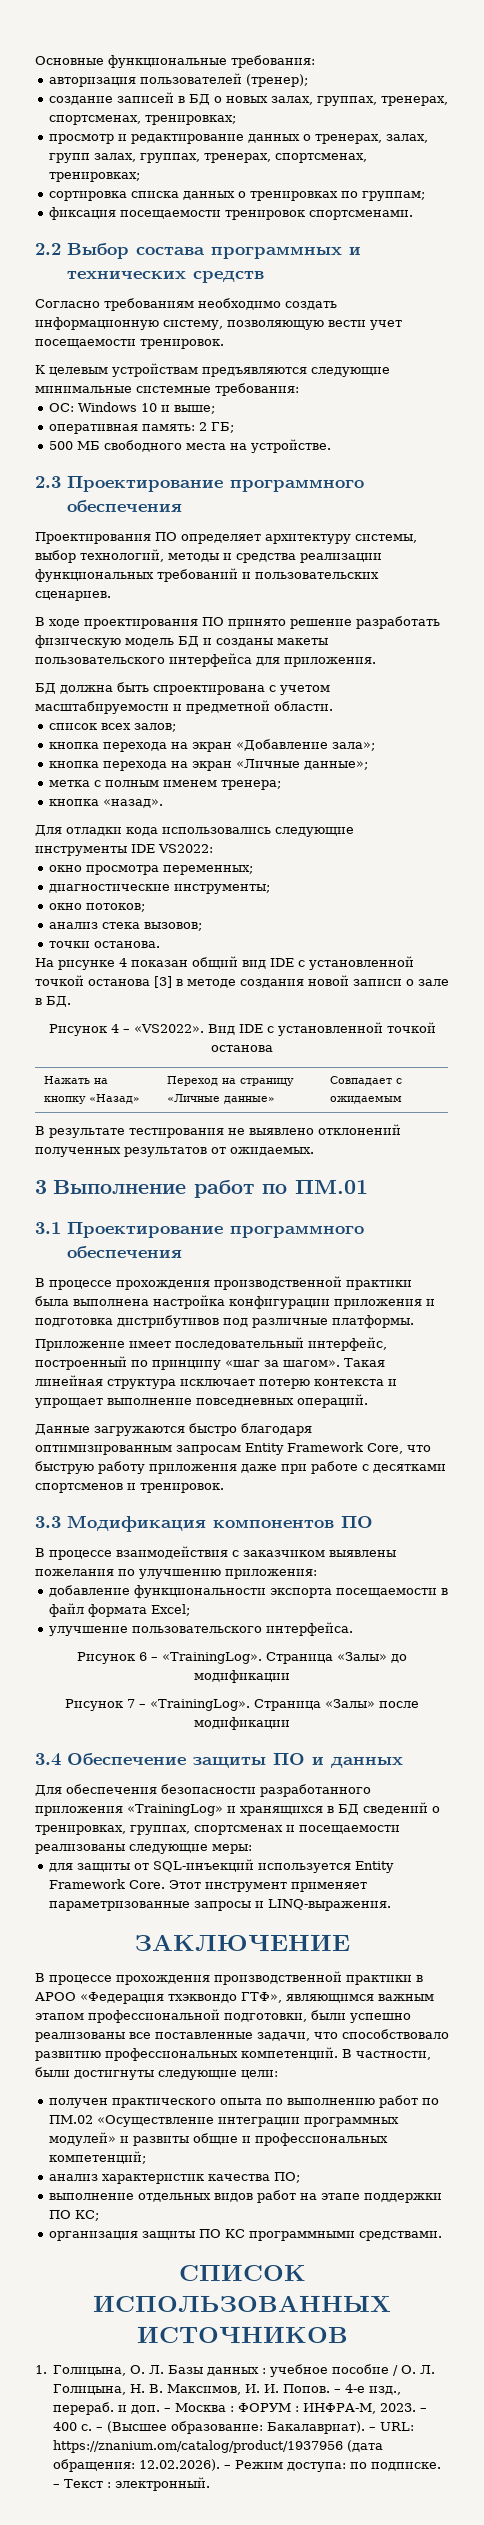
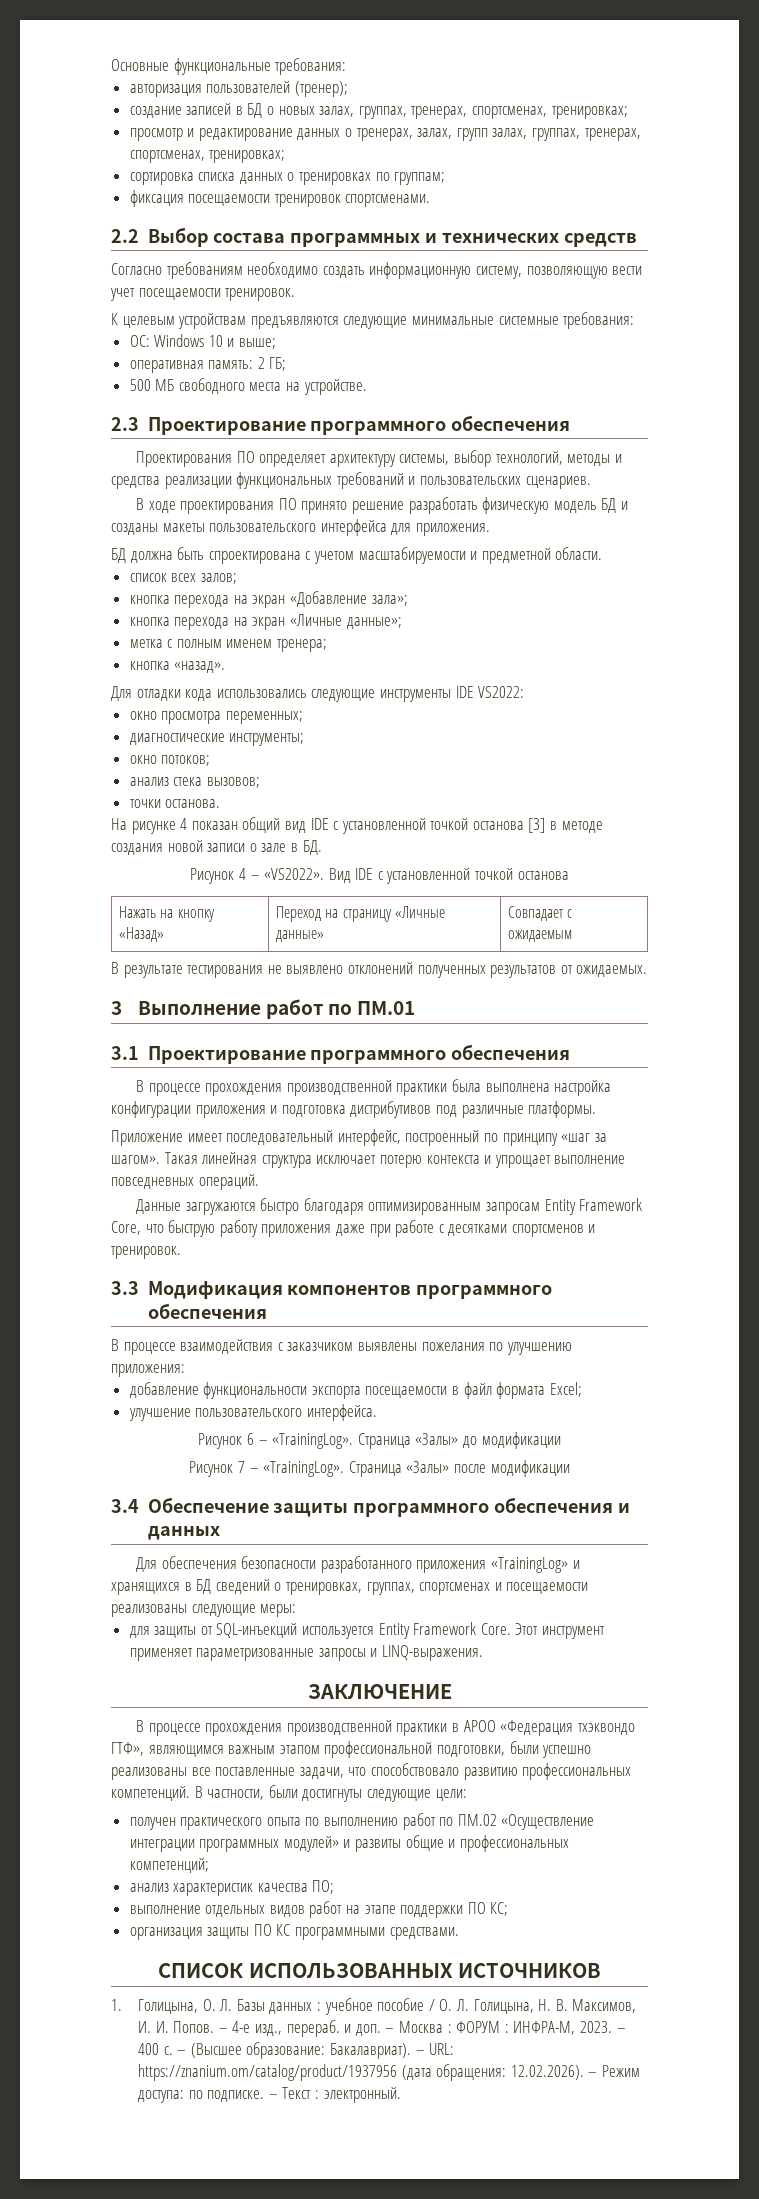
- 3.3 Модификация компонентов ПО
+ 3.3 Модификация компонентов программного обеспечения
- 3.4 Обеспечение защиты ПО и данных
+ 3.4 Обеспечение защиты программного обеспечения и данных

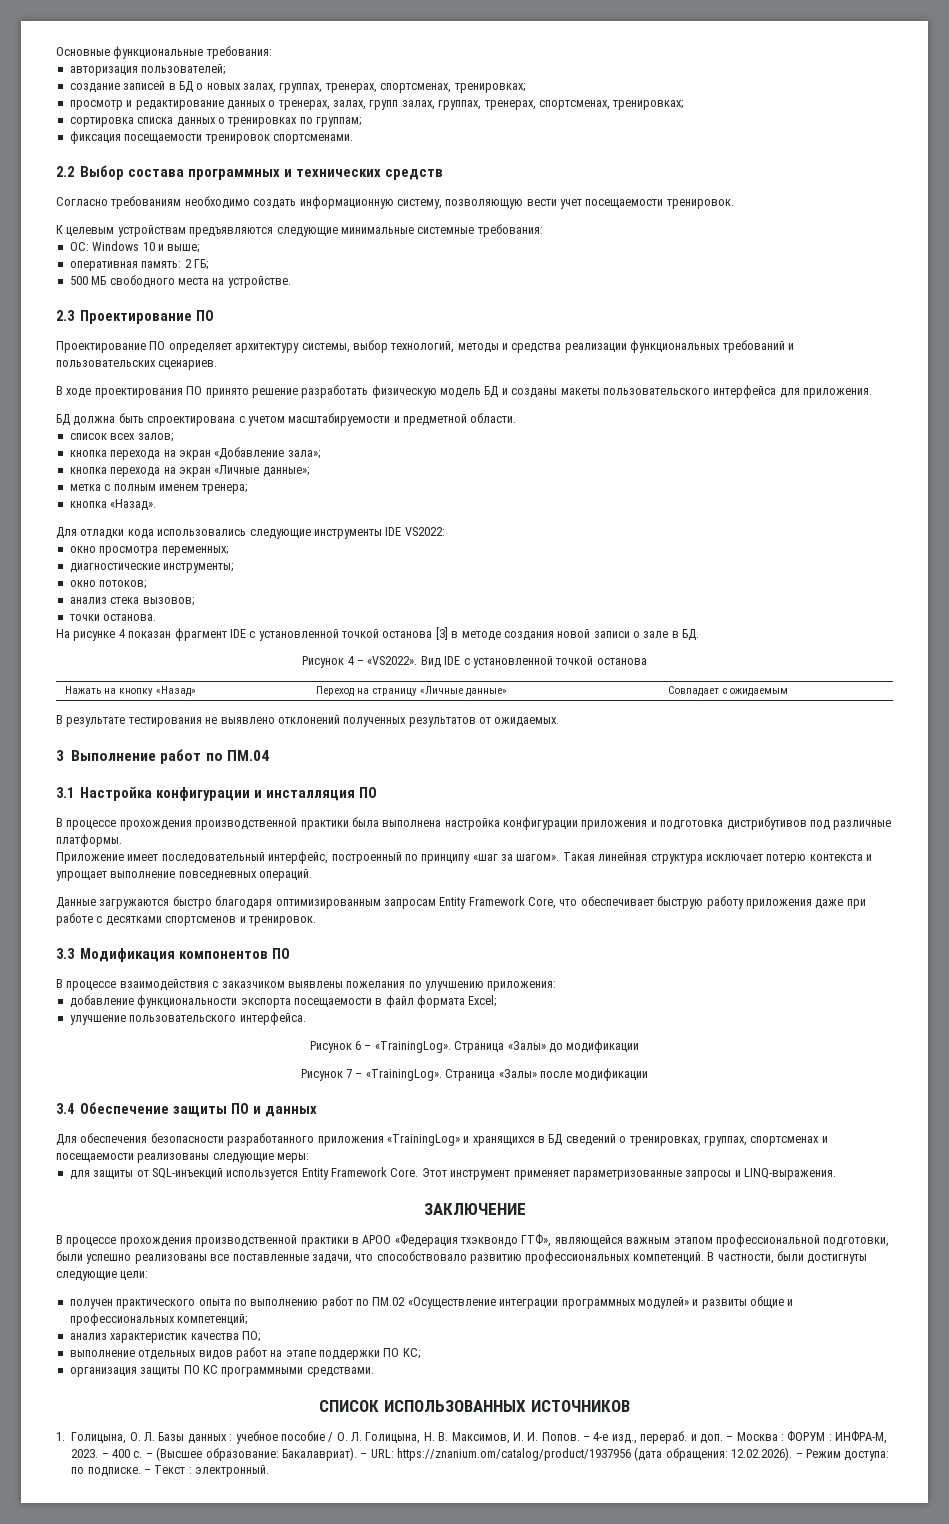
- авторизация пользователей (тренер);
+ авторизация пользователей;
- 2.3 Проектирование программного обеспечения
- Проектирования ПО определяет архитектуру системы, выбор технологий, методы и средства реализации функциональных требований и пользовательских сценариев.
+ 2.3 Проектирование ПО
+ Проектирование ПО определяет архитектуру системы, выбор технологий, методы и средства реализации функциональных требований и пользовательских сценариев.
- кнопка «назад».
+ кнопка «Назад».
- На рисунке 4 показан общий вид IDE с установленной точкой останова [3] в методе создания новой записи о зале в БД.
+ На рисунке 4 показан фрагмент IDE с установленной точкой останова [3] в методе создания новой записи о зале в БД.
- 3 Выполнение работ по ПМ.01
+ 3 Выполнение работ по ПМ.04
- 3.1 Проектирование программного обеспечения
+ 3.1 Настройка конфигурации и инсталляция ПО
- Данные загружаются быстро благодаря оптимизированным запросам Entity Framework Core, что быструю работу приложения даже при работе с десятками спортсменов и тренировок.
+ Данные загружаются быстро благодаря оптимизированным запросам Entity Framework Core, что обеспечивает быструю работу приложения даже при работе с десятками спортсменов и тренировок.
- 3.3 Модификация компонентов программного обеспечения
+ 3.3 Модификация компонентов ПО
- 3.4 Обеспечение защиты программного обеспечения и данных
+ 3.4 Обеспечение защиты ПО и данных
- В процессе прохождения производственной практики в АРОО «Федерация тхэквондо ГТФ», являющимся важным этапом профессиональной подготовки, были успешно реализованы все поставленные задачи, что способствовало развитию профессиональных компетенций.
+ В процессе прохождения производственной практики в АРОО «Федерация тхэквондо ГТФ», являющейся важным этапом профессиональной подготовки, были успешно реализованы все поставленные задачи, что способствовало развитию профессиональных компетенций.

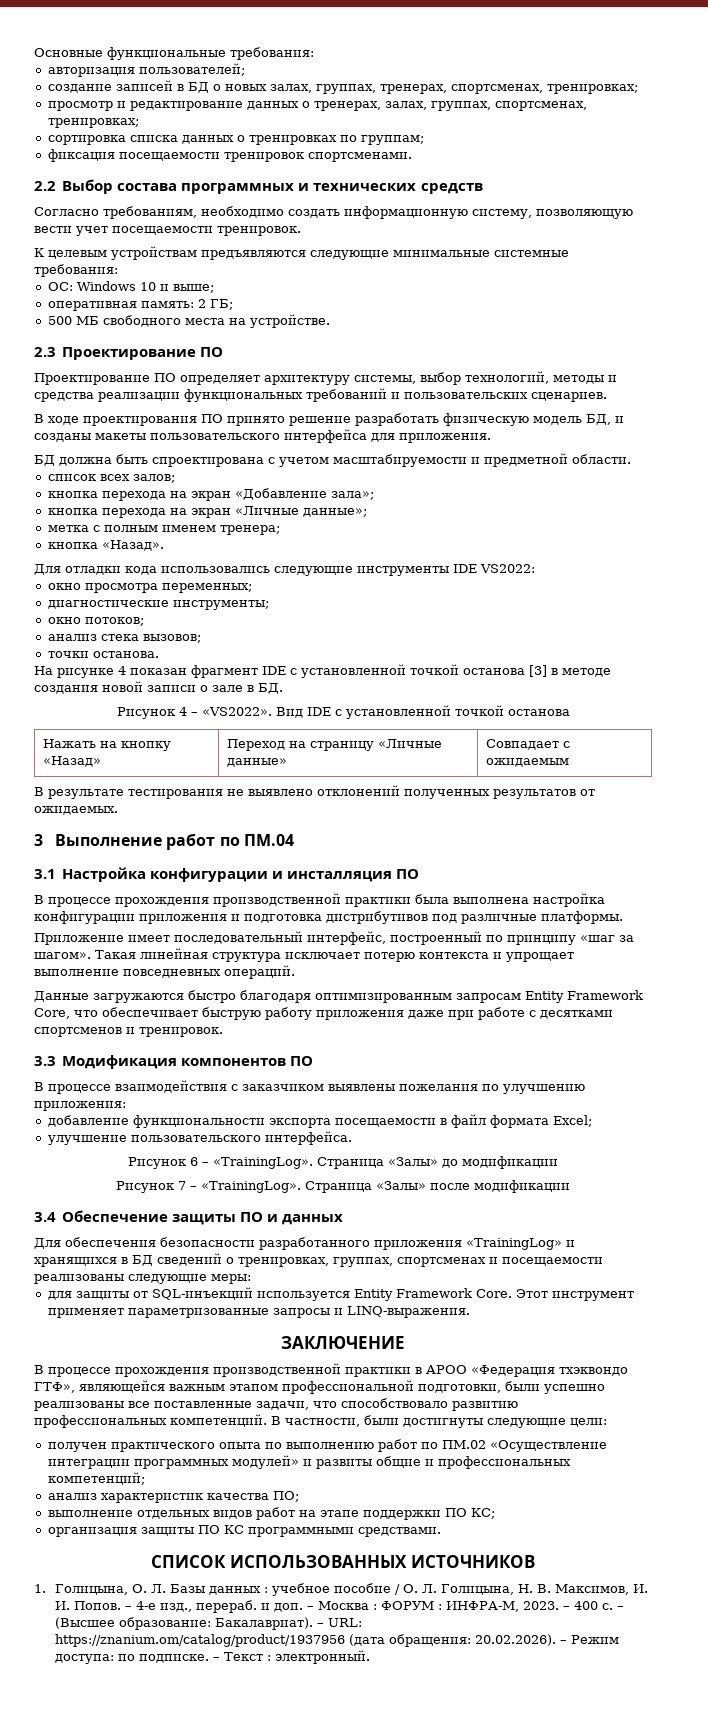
- просмотр и редактирование данных о тренерах, залах, групп залах, группах, тренерах, спортсменах, тренировках;
+ просмотр и редактирование данных о тренерах, залах, группах, спортсменах, тренировках;
- Согласно требованиям необходимо создать информационную систему, позволяющую вести учет посещаемости тренировок.
+ Согласно требованиям, необходимо создать информационную систему, позволяющую вести учет посещаемости тренировок.
- В ходе проектирования ПО принято решение разработать физическую модель БД и созданы макеты пользовательского интерфейса для приложения.
+ В ходе проектирования ПО принято решение разработать физическую модель БД, и созданы макеты пользовательского интерфейса для приложения.
- – URL: https://znanium.om/catalog/product/1937956 (дата обращения: 12.02.2026). – Режим доступа: по подписке.
+ – URL: https://znanium.om/catalog/product/1937956 (дата обращения: 20.02.2026). – Режим доступа: по подписке.

